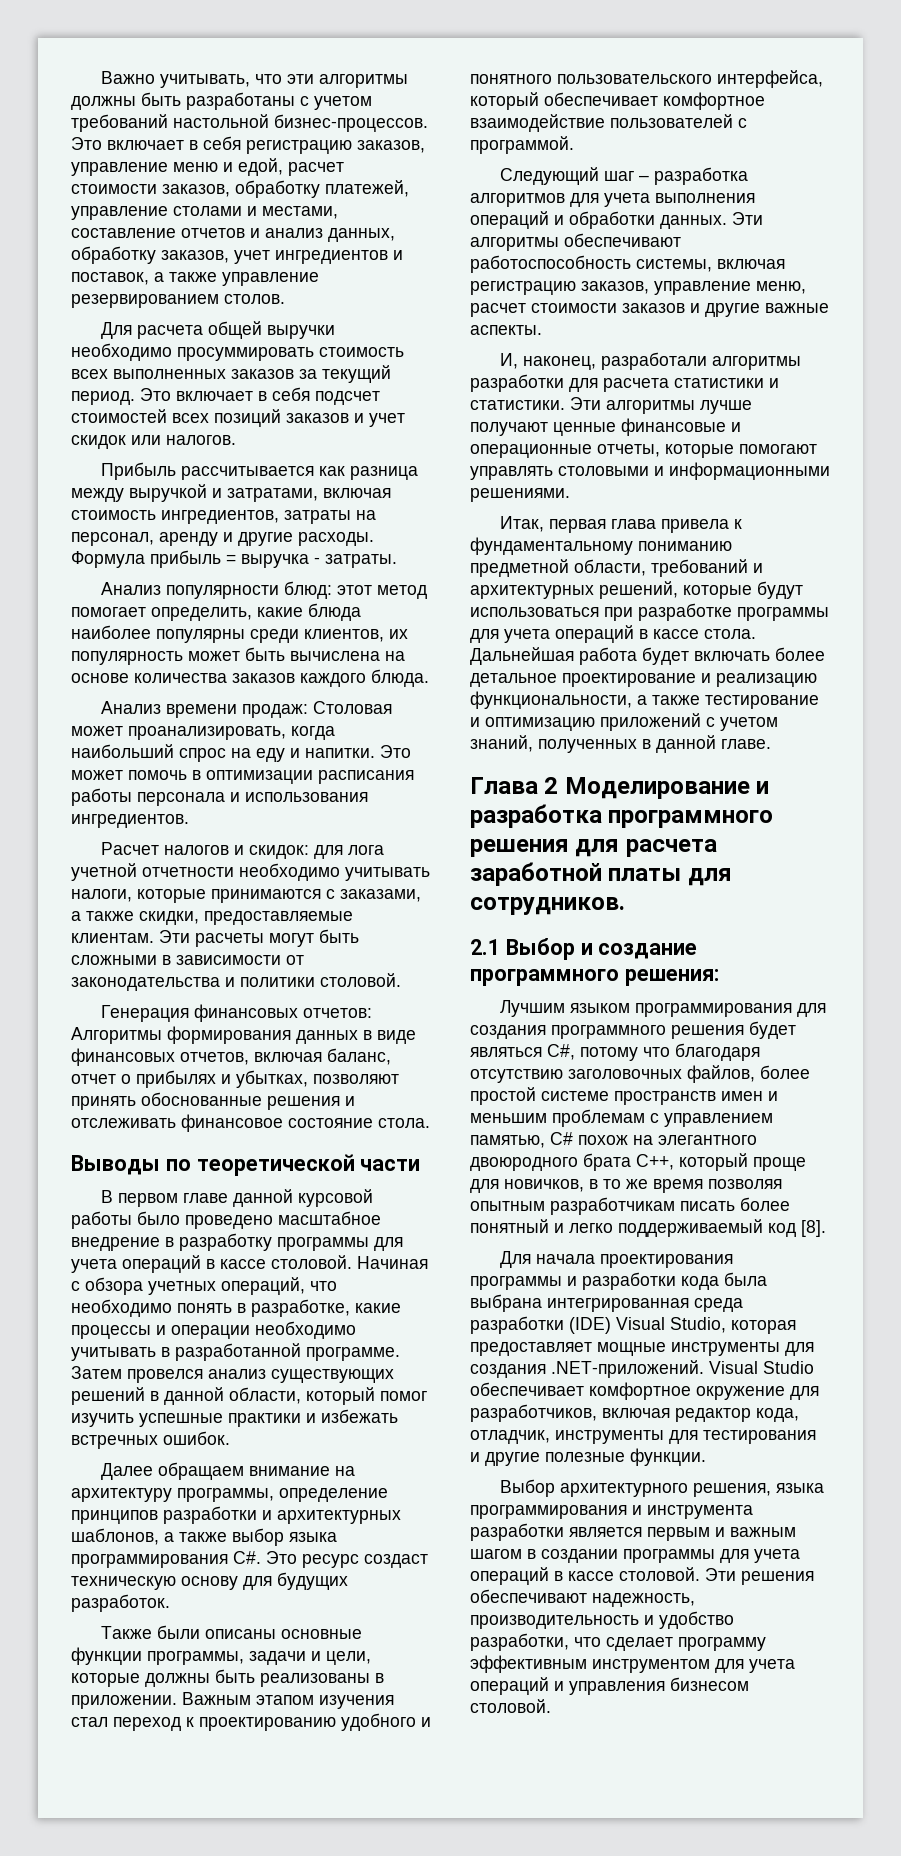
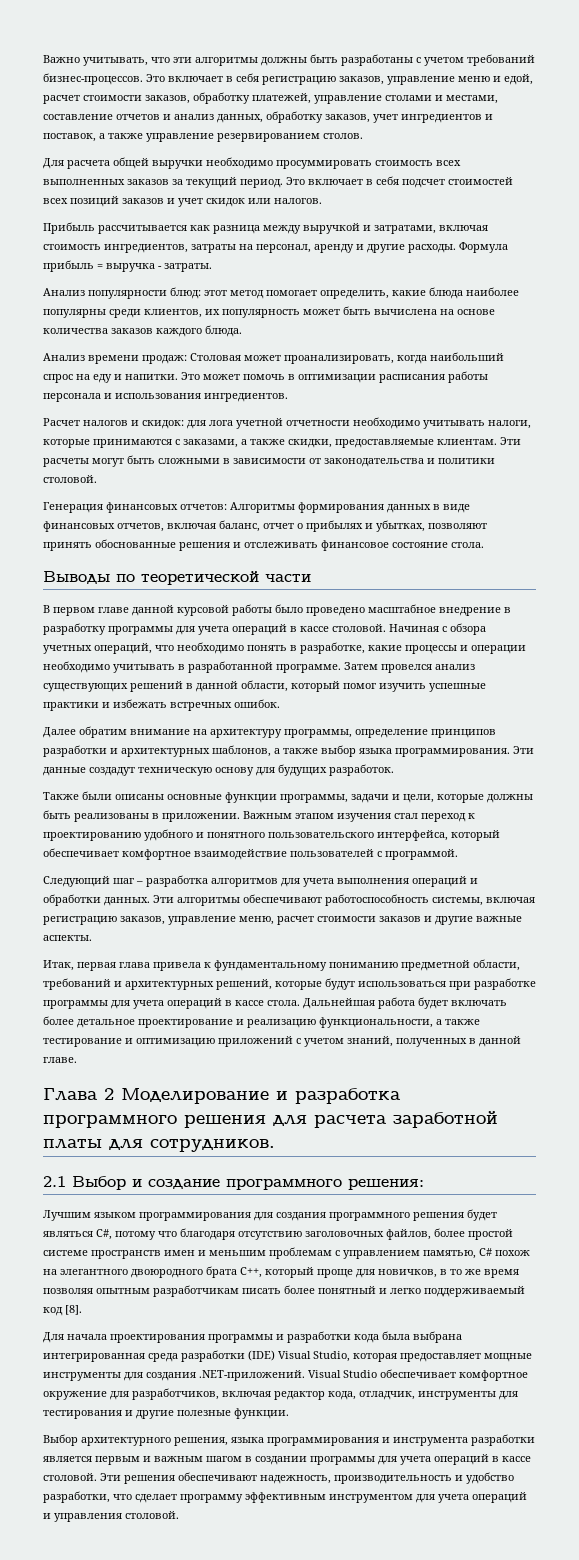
- Важно учитывать, что эти алгоритмы должны быть разработаны с учетом требований настольной бизнес-процессов.
+ Важно учитывать, что эти алгоритмы должны быть разработаны с учетом требований бизнес-процессов.
- Далее обращаем внимание на архитектуру программы, определение принципов разработки и архитектурных шаблонов, а также выбор языка программирования C#. Это ресурс создаст техническую основу для будущих разработок.
+ Далее обратим внимание на архитектуру программы, определение принципов разработки и архитектурных шаблонов, а также выбор языка программирования. Эти данные создадут техническую основу для будущих разработок.
- И, наконец, разработали алгоритмы разработки для расчета статистики и статистики. Эти алгоритмы лучше получают ценные финансовые и операционные отчеты, которые помогают управлять столовыми и информационными решениями.
- Эти решения обеспечивают надежность, производительность и удобство разработки, что сделает программу эффективным инструментом для учета операций и управления бизнесом столовой.
+ Эти решения обеспечивают надежность, производительность и удобство разработки, что сделает программу эффективным инструментом для учета операций и управления столовой.

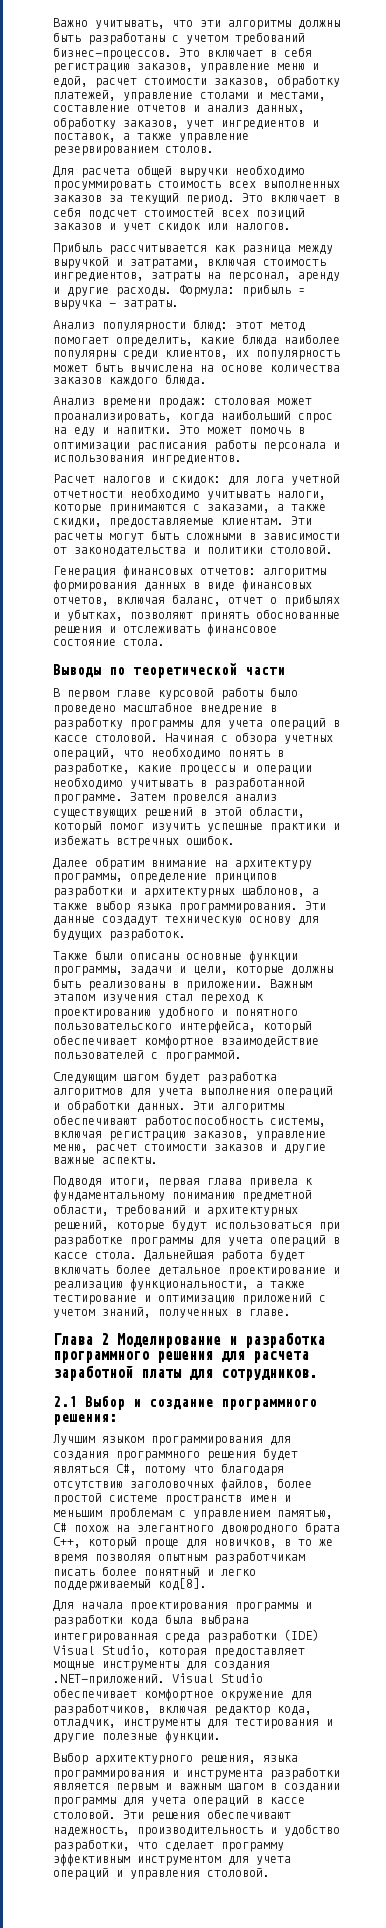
- Формула прибыль = выручка - затраты.
+ Формула: прибыль = выручка - затраты.
- Анализ времени продаж: Столовая может проанализировать, когда наибольший спрос на еду и напитки.
+ Анализ времени продаж: столовая может проанализировать, когда наибольший спрос на еду и напитки.
- Генерация финансовых отчетов: Алгоритмы формирования данных в виде финансовых отчетов, включая баланс, отчет о прибылях и убытках, позволяют принять обоснованные решения и отслеживать финансовое состояние стола.
+ Генерация финансовых отчетов: алгоритмы формирования данных в виде финансовых отчетов, включая баланс, отчет о прибылях и убытках, позволяют принять обоснованные решения и отслеживать финансовое состояние стола.
- В первом главе данной курсовой работы было проведено масштабное внедрение в разработку программы для учета операций в кассе столовой.
+ В первом главе курсовой работы было проведено масштабное внедрение в разработку программы для учета операций в кассе столовой.
- Затем провелся анализ существующих решений в данной области, который помог изучить успешные практики и избежать встречных ошибок.
+ Затем провелся анализ существующих решений в этой области, который помог изучить успешные практики и избежать встречных ошибок.
- Следующий шаг – разработка алгоритмов для учета выполнения операций и обработки данных.
+ Следующим шагом будет разработка алгоритмов для учета выполнения операций и обработки данных.
- Итак, первая глава привела к фундаментальному пониманию предметной области, требований и архитектурных решений, которые будут использоваться при разработке программы для учета операций в кассе стола.
+ Подводя итоги, первая глава привела к фундаментальному пониманию предметной области, требований и архитектурных решений, которые будут использоваться при разработке программы для учета операций в кассе стола.
- Дальнейшая работа будет включать более детальное проектирование и реализацию функциональности, а также тестирование и оптимизацию приложений с учетом знаний, полученных в данной главе.
+ Дальнейшая работа будет включать более детальное проектирование и реализацию функциональности, а также тестирование и оптимизацию приложений с учетом знаний, полученных в главе.
- Лучшим языком программирования для создания программного решения будет являться С#, потому что благодаря отсутствию заголовочных файлов, более простой системе пространств имен и меньшим проблемам с управлением памятью, C# похож на элегантного двоюродного брата C++, который проще для новичков, в то же время позволяя опытным разработчикам писать более понятный и легко поддерживаемый код [8].
+ Лучшим языком программирования для создания программного решения будет являться С#, потому что благодаря отсутствию заголовочных файлов, более простой системе пространств имен и меньшим проблемам с управлением памятью, C# похож на элегантного двоюродного брата C++, который проще для новичков, в то же время позволяя опытным разработчикам писать более понятный и легко поддерживаемый код[8].

